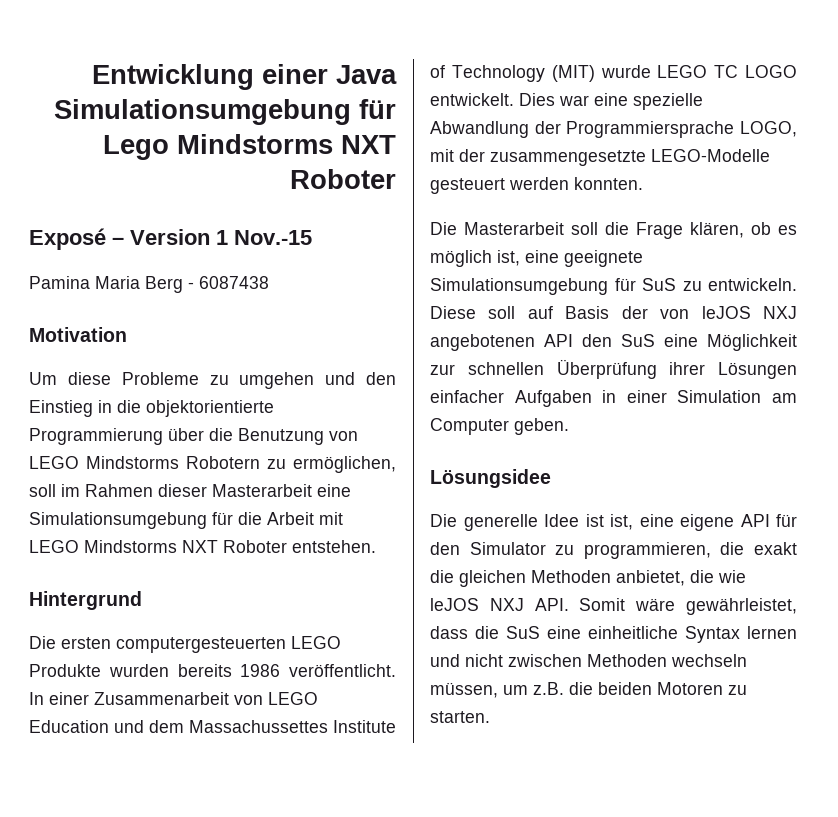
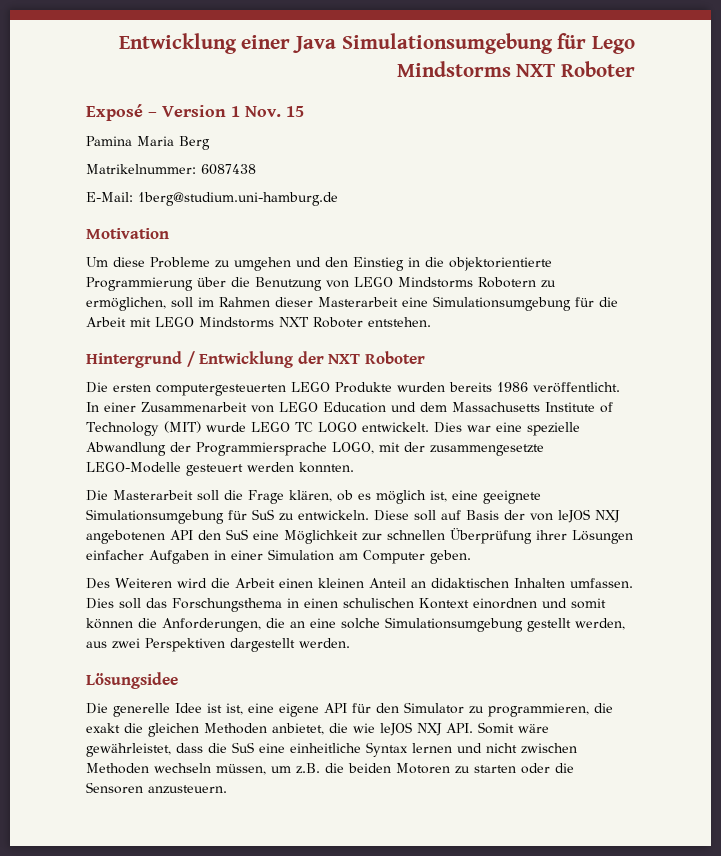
- Exposé – Version 1 Nov.-15
+ Exposé – Version 1 Nov. 15
- Pamina Maria Berg - 6087438
+ Pamina Maria Berg
+ Matrikelnummer: 6087438
+ E-Mail: 1berg@studium.uni-hamburg.de
- Hintergrund
+ Hintergrund / Entwicklung der NXT Roboter
- In einer Zusammenarbeit von LEGO Education und dem Massachussettes Institute of Technology (MIT) wurde LEGO TC LOGO entwickelt.
+ In einer Zusammenarbeit von LEGO Education und dem Massachusetts Institute of Technology (MIT) wurde LEGO TC LOGO entwickelt.
+ Des Weiteren wird die Arbeit einen kleinen Anteil an didaktischen Inhalten umfassen. Dies soll das Forschungsthema in einen schulischen Kontext einordnen und somit können die Anforderungen, die an eine solche Simulationsumgebung gestellt werden, aus zwei Perspektiven dargestellt werden.
- Die generelle Idee ist ist, eine eigene API für den Simulator zu programmieren, die exakt die gleichen Methoden anbietet, die wie leJOS NXJ API. Somit wäre gewährleistet, dass die SuS eine einheitliche Syntax lernen und nicht zwischen Methoden wechseln müssen, um z.B. die beiden Motoren zu starten.
+ Die generelle Idee ist ist, eine eigene API für den Simulator zu programmieren, die exakt die gleichen Methoden anbietet, die wie leJOS NXJ API. Somit wäre gewährleistet, dass die SuS eine einheitliche Syntax lernen und nicht zwischen Methoden wechseln müssen, um z.B. die beiden Motoren zu starten oder die Sensoren anzusteuern.

